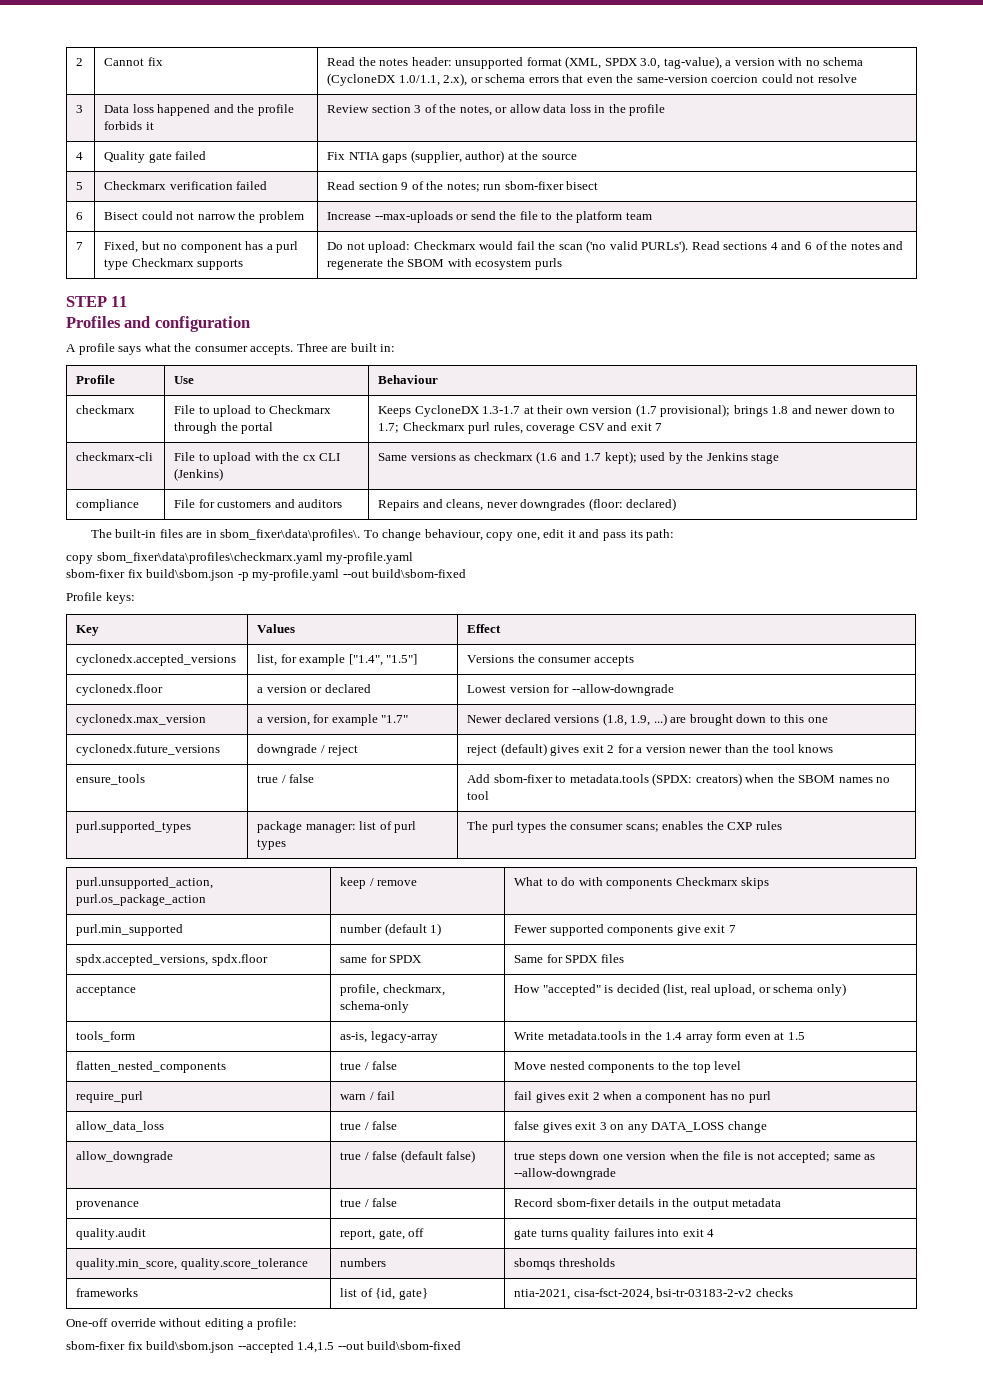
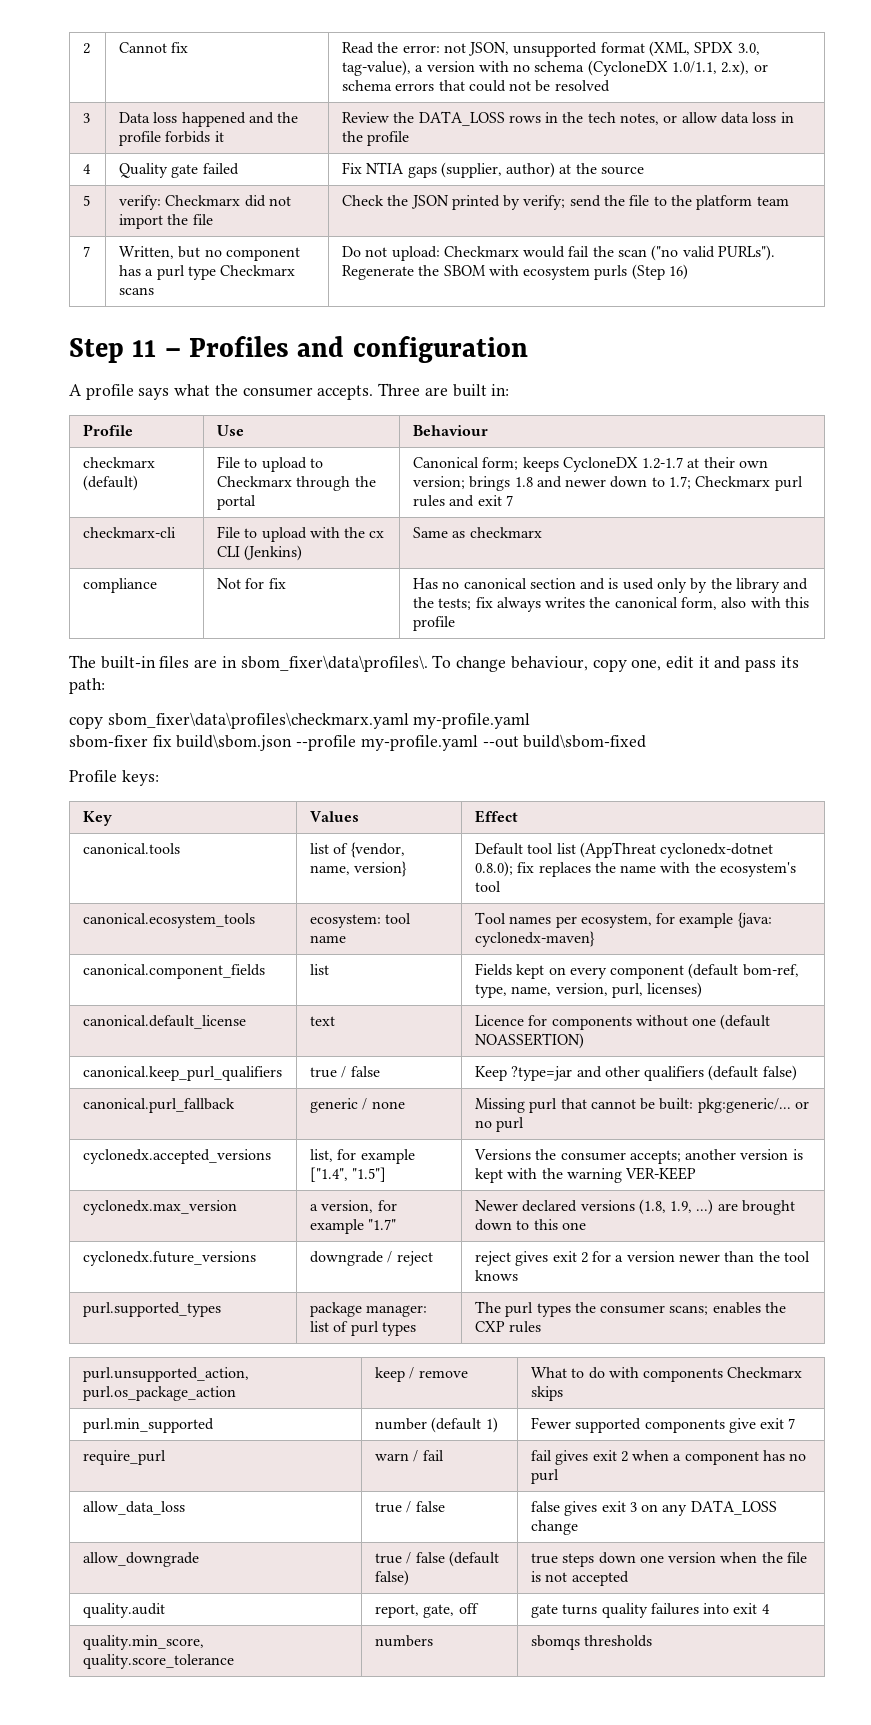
- 2 | Cannot fix | Read the notes header: unsupported format (XML, SPDX 3.0, tag-value), a version with no schema (CycloneDX 1.0/1.1, 2.x), or schema errors that even the same-version coercion could not resolve
+ 2 | Cannot fix | Read the error: not JSON, unsupported format (XML, SPDX 3.0, tag-value), a version with no schema (CycloneDX 1.0/1.1, 2.x), or schema errors that could not be resolved
- 3 | Data loss happened and the profile forbids it | Review section 3 of the notes, or allow data loss in the profile
+ 3 | Data loss happened and the profile forbids it | Review the DATA_LOSS rows in the tech notes, or allow data loss in the profile
- 5 | Checkmarx verification failed | Read section 9 of the notes; run sbom-fixer bisect
- 6 | Bisect could not narrow the problem | Increase --max-uploads or send the file to the platform team
+ 5 | verify: Checkmarx did not import the file | Check the JSON printed by verify; send the file to the platform team
- 7 | Fixed, but no component has a purl type Checkmarx supports | Do not upload: Checkmarx would fail the scan ('no valid PURLs'). Read sections 4 and 6 of the notes and regenerate the SBOM with ecosystem purls
- STEP 11
- Profiles and configuration
+ 7 | Written, but no component has a purl type Checkmarx scans | Do not upload: Checkmarx would fail the scan ("no valid PURLs"). Regenerate the SBOM with ecosystem purls (Step 16)
+ Step 11 – Profiles and configuration
- checkmarx | File to upload to Checkmarx through the portal | Keeps CycloneDX 1.3-1.7 at their own version (1.7 provisional); brings 1.8 and newer down to 1.7; Checkmarx purl rules, coverage CSV and exit 7
+ checkmarx (default) | File to upload to Checkmarx through the portal | Canonical form; keeps CycloneDX 1.2-1.7 at their own version; brings 1.8 and newer down to 1.7; Checkmarx purl rules and exit 7
- checkmarx-cli | File to upload with the cx CLI (Jenkins) | Same versions as checkmarx (1.6 and 1.7 kept); used by the Jenkins stage
- compliance | File for customers and auditors | Repairs and cleans, never downgrades (floor: declared)
+ checkmarx-cli | File to upload with the cx CLI (Jenkins) | Same as checkmarx
+ compliance | Not for fix | Has no canonical section and is used only by the library and the tests; fix always writes the canonical form, also with this profile
- sbom-fixer fix build\sbom.json -p my-profile.yaml --out build\sbom-fixed
+ sbom-fixer fix build\sbom.json --profile my-profile.yaml --out build\sbom-fixed
+ canonical.tools | list of {vendor, name, version} | Default tool list (AppThreat cyclonedx-dotnet 0.8.0); fix replaces the name with the ecosystem's tool
+ canonical.ecosystem_tools | ecosystem: tool name | Tool names per ecosystem, for example {java: cyclonedx-maven}
+ canonical.component_fields | list | Fields kept on every component (default bom-ref, type, name, version, purl, licenses)
+ canonical.default_license | text | Licence for components without one (default NOASSERTION)
+ canonical.keep_purl_qualifiers | true / false | Keep ?type=jar and other qualifiers (default false)
+ canonical.purl_fallback | generic / none | Missing purl that cannot be built: pkg:generic/... or no purl
- cyclonedx.accepted_versions | list, for example ["1.4", "1.5"] | Versions the consumer accepts
- cyclonedx.floor | a version or declared | Lowest version for --allow-downgrade
+ cyclonedx.accepted_versions | list, for example ["1.4", "1.5"] | Versions the consumer accepts; another version is kept with the warning VER-KEEP
- cyclonedx.future_versions | downgrade / reject | reject (default) gives exit 2 for a version newer than the tool knows
+ cyclonedx.future_versions | downgrade / reject | reject gives exit 2 for a version newer than the tool knows
- ensure_tools | true / false | Add sbom-fixer to metadata.tools (SPDX: creators) when the SBOM names no tool
- spdx.accepted_versions, spdx.floor | same for SPDX | Same for SPDX files
- acceptance | profile, checkmarx, schema-only | How "accepted" is decided (list, real upload, or schema only)
- tools_form | as-is, legacy-array | Write metadata.tools in the 1.4 array form even at 1.5
- flatten_nested_components | true / false | Move nested components to the top level
- allow_downgrade | true / false (default false) | true steps down one version when the file is not accepted; same as --allow-downgrade
- provenance | true / false | Record sbom-fixer details in the output metadata
+ allow_downgrade | true / false (default false) | true steps down one version when the file is not accepted
- frameworks | list of {id, gate} | ntia-2021, cisa-fsct-2024, bsi-tr-03183-2-v2 checks
- One-off override without editing a profile:
- sbom-fixer fix build\sbom.json --accepted 1.4,1.5 --out build\sbom-fixed

